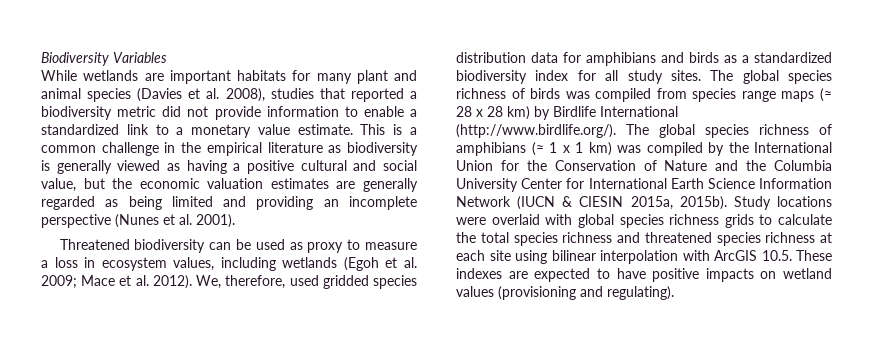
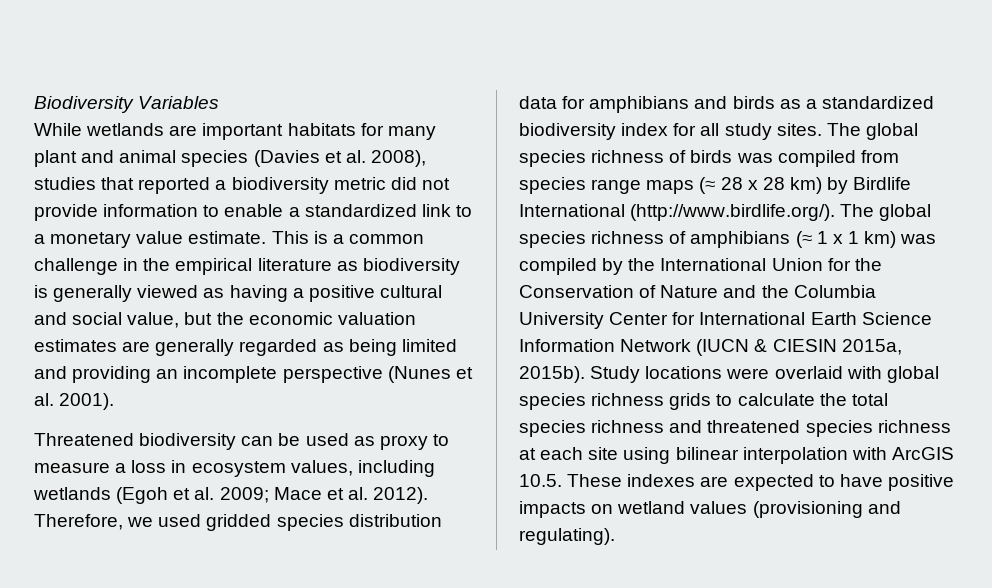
- We, therefore, used gridded species distribution data for amphibians and birds as a standardized biodiversity index for all study sites.
+ Therefore, we used gridded species distribution data for amphibians and birds as a standardized biodiversity index for all study sites.

